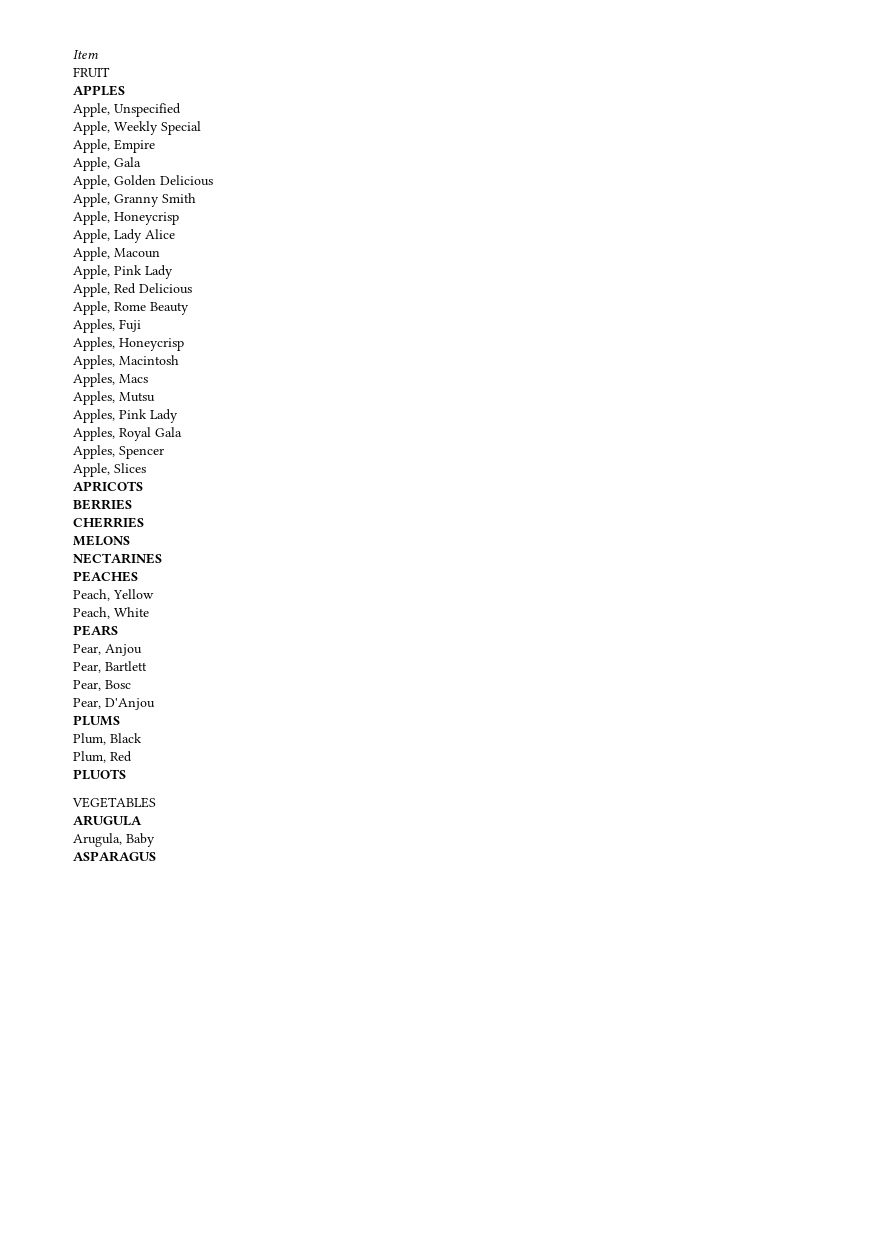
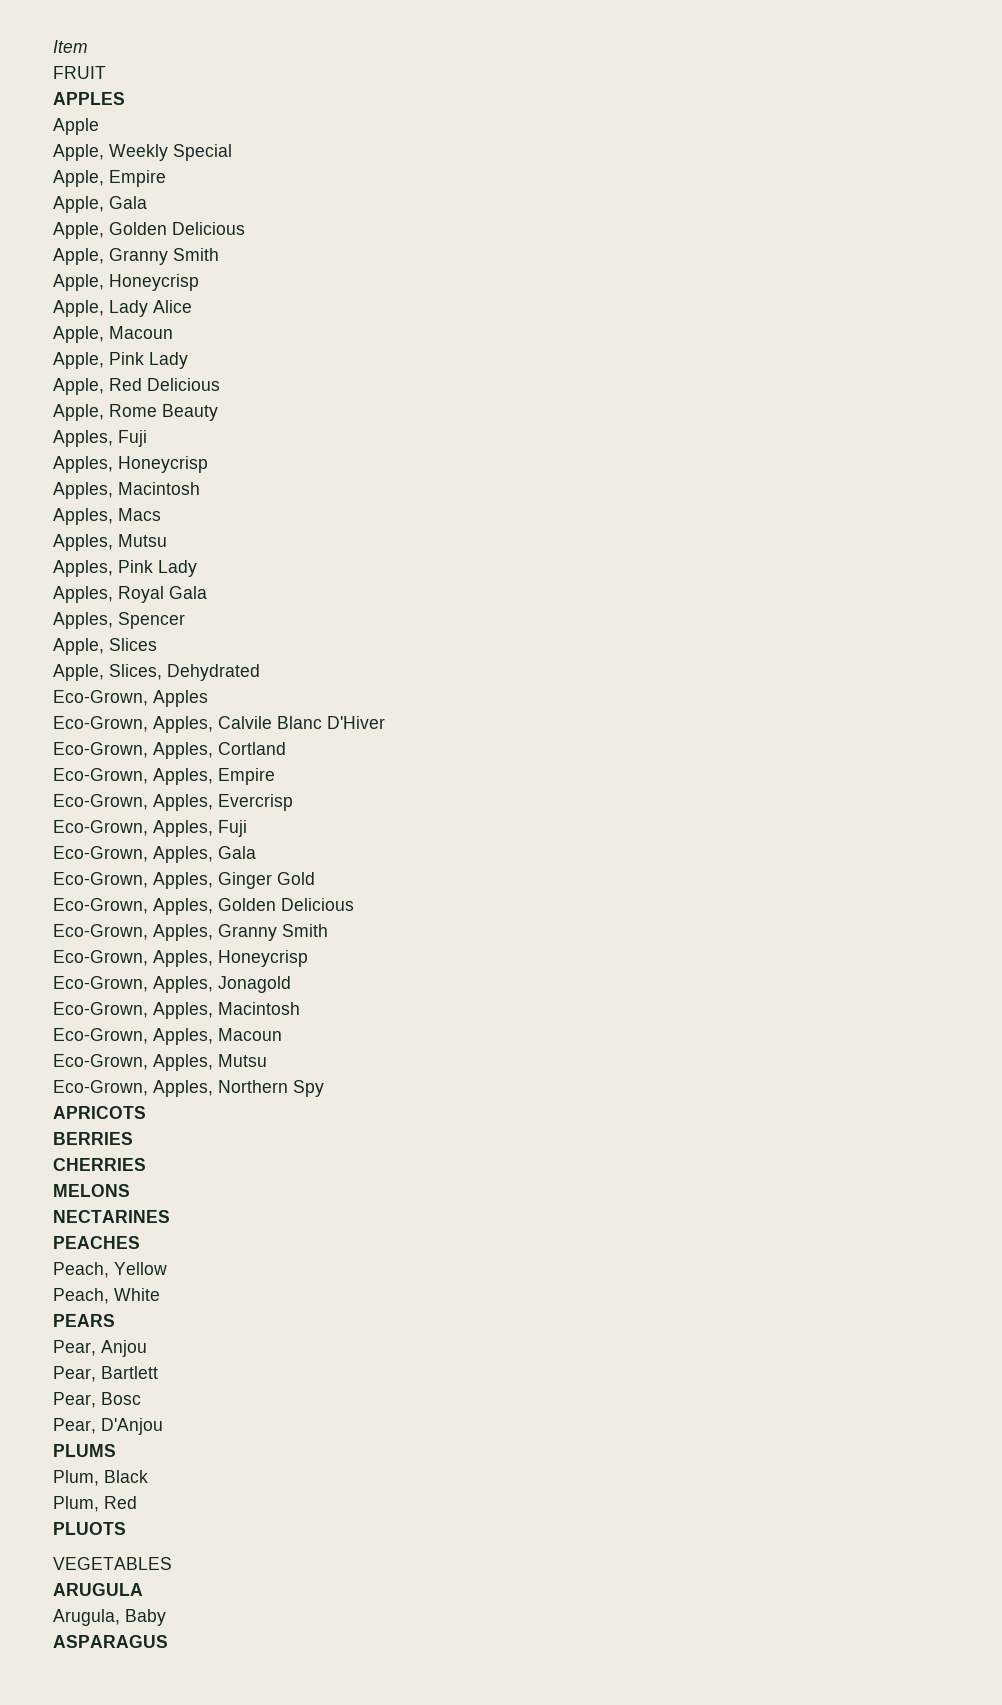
- Apple, Unspecified
+ Apple
+ Apple, Slices, Dehydrated
+ Eco-Grown, Apples
+ Eco-Grown, Apples, Calvile Blanc D'Hiver
+ Eco-Grown, Apples, Cortland
+ Eco-Grown, Apples, Empire
+ Eco-Grown, Apples, Evercrisp
+ Eco-Grown, Apples, Fuji
+ Eco-Grown, Apples, Gala
+ Eco-Grown, Apples, Ginger Gold
+ Eco-Grown, Apples, Golden Delicious
+ Eco-Grown, Apples, Granny Smith
+ Eco-Grown, Apples, Honeycrisp
+ Eco-Grown, Apples, Jonagold
+ Eco-Grown, Apples, Macintosh
+ Eco-Grown, Apples, Macoun
+ Eco-Grown, Apples, Mutsu
+ Eco-Grown, Apples, Northern Spy

